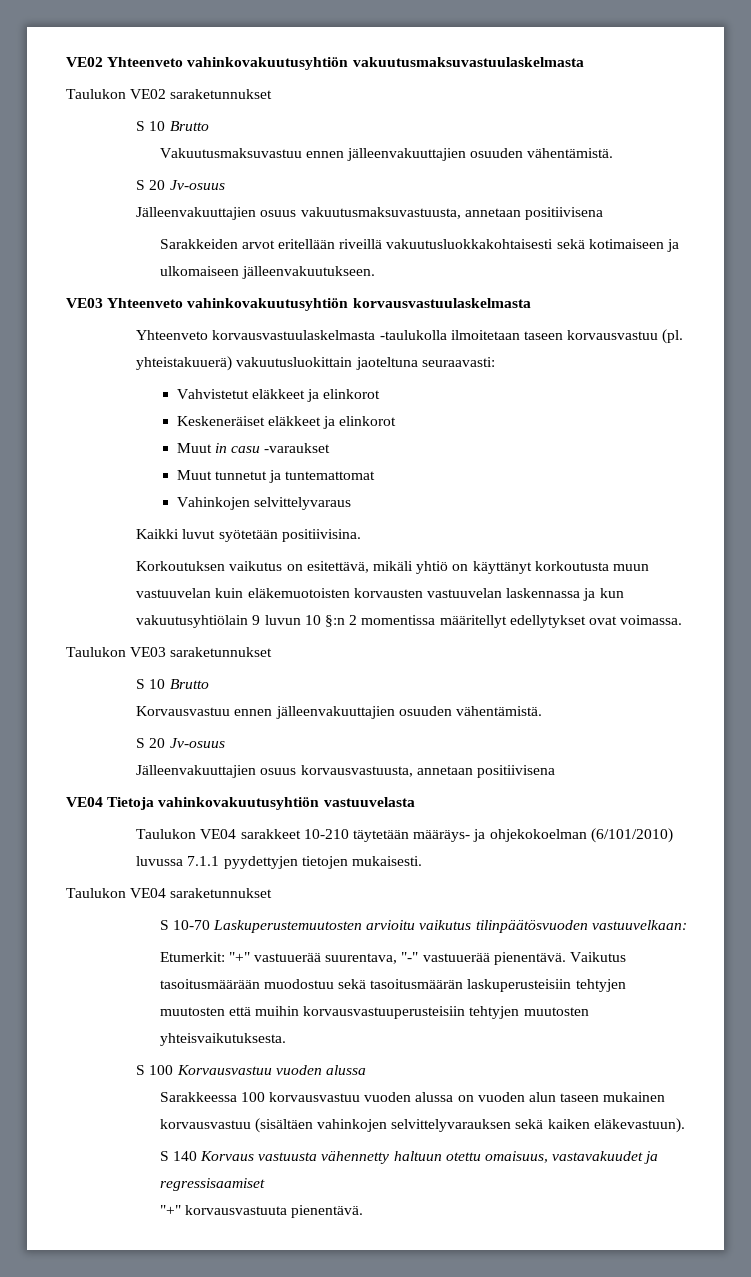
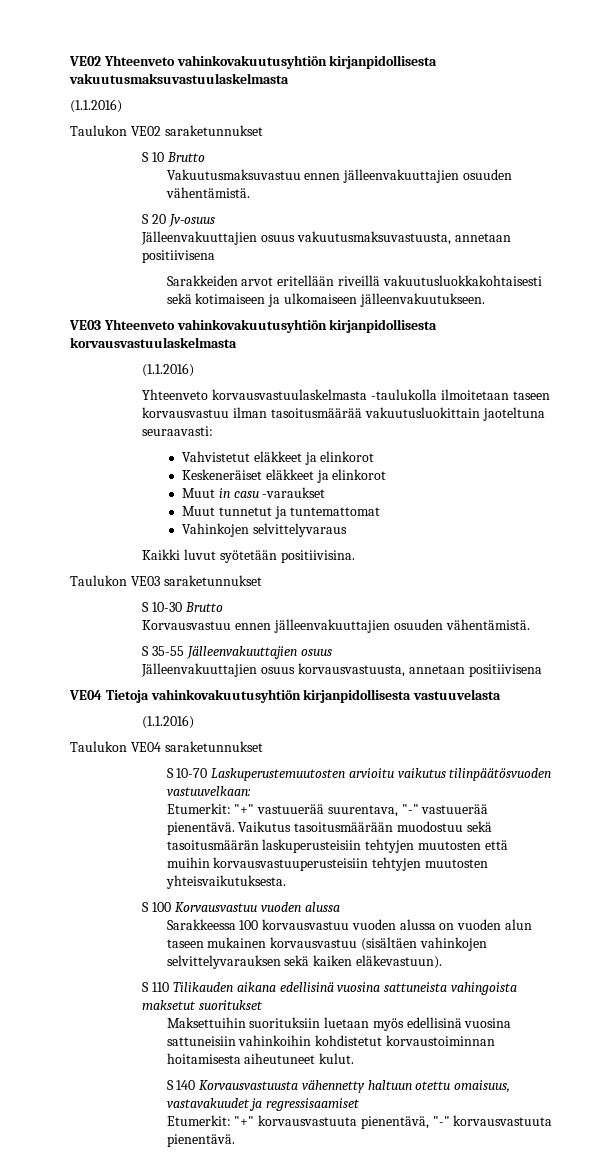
- VE02 Yhteenveto vahinkovakuutusyhtiön vakuutusmaksuvastuulaskelmasta
+ VE02 Yhteenveto vahinkovakuutusyhtiön kirjanpidollisesta vakuutusmaksuvastuulaskelmasta
+ (1.1.2016)
- VE03 Yhteenveto vahinkovakuutusyhtiön korvausvastuulaskelmasta
+ VE03 Yhteenveto vahinkovakuutusyhtiön kirjanpidollisesta korvausvastuulaskelmasta
+ (1.1.2016)
- Yhteenveto korvausvastuulaskelmasta -taulukolla ilmoitetaan taseen korvausvastuu (pl. yhteistakuuerä) vakuutusluokittain jaoteltuna seuraavasti:
+ Yhteenveto korvausvastuulaskelmasta -taulukolla ilmoitetaan taseen korvausvastuu ilman tasoitusmäärää vakuutusluokittain jaoteltuna seuraavasti:
- Korkoutuksen vaikutus on esitettävä, mikäli yhtiö on käyttänyt korkoutusta muun vastuuvelan kuin eläkemuotoisten korvausten vastuuvelan laskennassa ja kun vakuutusyhtiölain 9 luvun 10 §:n 2 momentissa määritellyt edellytykset ovat voimassa.
  Taulukon VE03 saraketunnukset
- S 10 Brutto
+ S 10-30 Brutto
  Korvausvastuu ennen jälleenvakuuttajien osuuden vähentämistä.
- S 20 Jv-osuus
+ S 35-55 Jälleenvakuuttajien osuus
- VE04 Tietoja vahinkovakuutusyhtiön vastuuvelasta
- Taulukon VE04 sarakkeet 10-210 täytetään määräys- ja ohjekokoelman (6/101/2010) luvussa 7.1.1 pyydettyjen tietojen mukaisesti.
+ VE04 Tietoja vahinkovakuutusyhtiön kirjanpidollisesta vastuuvelasta
+ (1.1.2016)
+ S 110 Tilikauden aikana edellisinä vuosina sattuneista vahingoista maksetut suoritukset
+ Maksettuihin suorituksiin luetaan myös edellisinä vuosina sattuneisiin vahinkoihin kohdistetut korvaustoiminnan hoitamisesta aiheutuneet kulut.
- S 140 Korvaus vastuusta vähennetty haltuun otettu omaisuus, vastavakuudet ja regressisaamiset
+ S 140 Korvausvastuusta vähennetty haltuun otettu omaisuus, vastavakuudet ja regressisaamiset
- "+" korvausvastuuta pienentävä.
+ Etumerkit: "+" korvausvastuuta pienentävä, "-" korvausvastuuta pienentävä.

